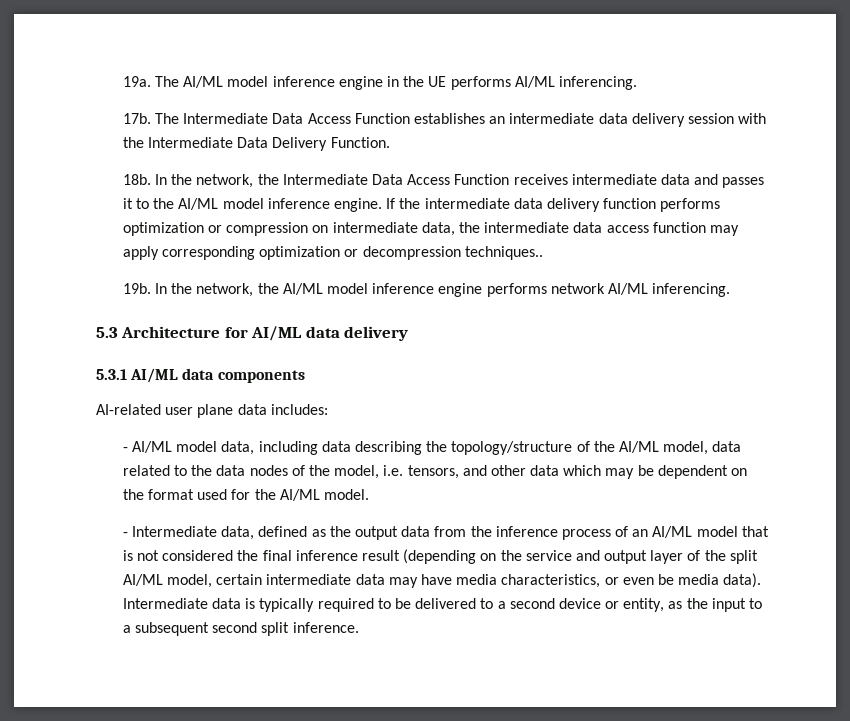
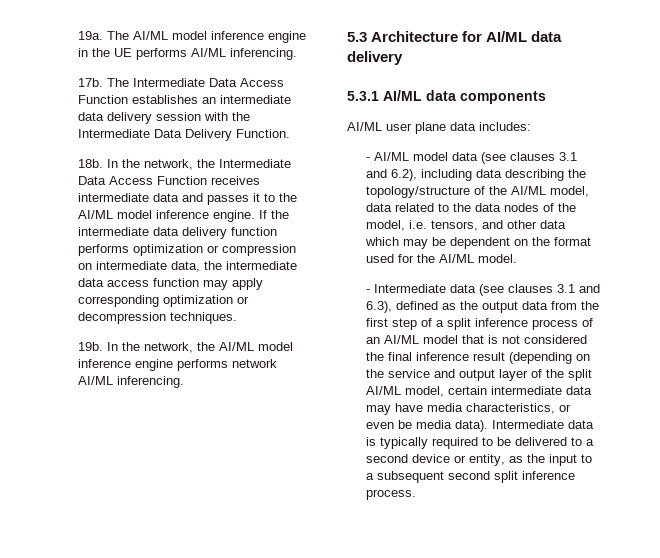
- If the intermediate data delivery function performs optimization or compression on intermediate data, the intermediate data access function may apply corresponding optimization or decompression techniques..
+ If the intermediate data delivery function performs optimization or compression on intermediate data, the intermediate data access function may apply corresponding optimization or decompression techniques.
- AI-related user plane data includes:
+ AI/ML user plane data includes:
- - AI/ML model data, including data describing the topology/structure of the AI/ML model, data related to the data nodes of the model, i.e. tensors, and other data which may be dependent on the format used for the AI/ML model.
+ - AI/ML model data (see clauses 3.1 and 6.2), including data describing the topology/structure of the AI/ML model, data related to the data nodes of the model, i.e. tensors, and other data which may be dependent on the format used for the AI/ML model.
- - Intermediate data, defined as the output data from the inference process of an AI/ML model that is not considered the final inference result (depending on the service and output layer of the split AI/ML model, certain intermediate data may have media characteristics, or even be media data).
+ - Intermediate data (see clauses 3.1 and 6.3), defined as the output data from the first step of a split inference process of an AI/ML model that is not considered the final inference result (depending on the service and output layer of the split AI/ML model, certain intermediate data may have media characteristics, or even be media data).
- Intermediate data is typically required to be delivered to a second device or entity, as the input to a subsequent second split inference.
+ Intermediate data is typically required to be delivered to a second device or entity, as the input to a subsequent second split inference process.

